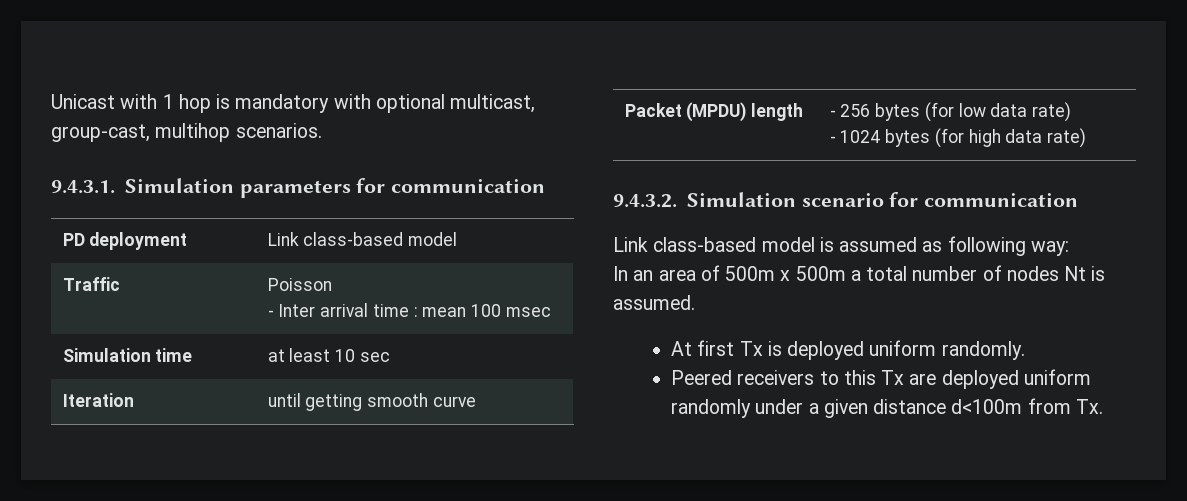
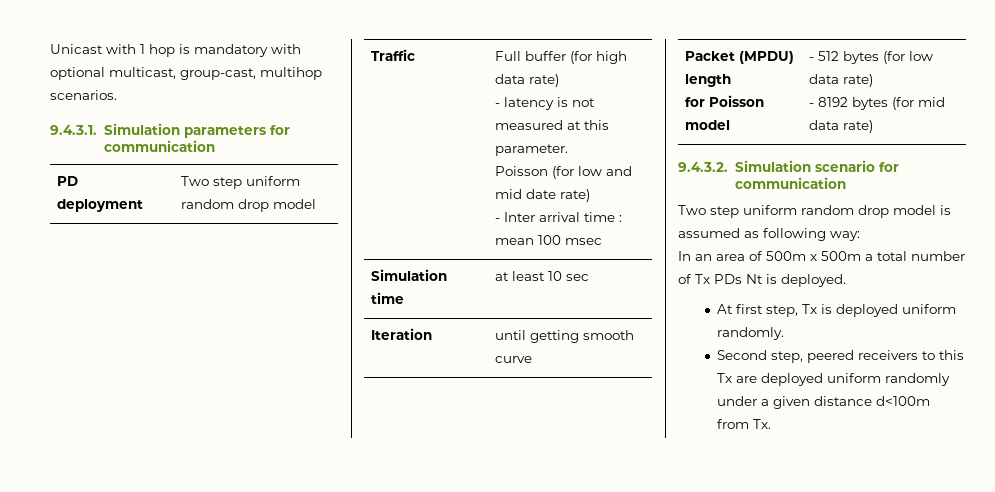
- PD deployment | Link class-based model
- Traffic | Poisson
+ PD deployment | Two step uniform random drop model
+ Traffic | Full buffer (for high data rate)
+ - latency is not measured at this parameter.
+ Poisson (for low and mid date rate)
- Packet (MPDU) length | - 256 bytes (for low data rate)
- - 1024 bytes (for high data rate)
+ Packet (MPDU) length
+ for Poisson model | - 512 bytes (for low data rate)
+ - 8192 bytes (for mid data rate)
- Link class-based model is assumed as following way:
+ Two step uniform random drop model is assumed as following way:
- In an area of 500m x 500m a total number of nodes Nt is assumed.
+ In an area of 500m x 500m a total number of Tx PDs Nt is deployed.
- At first Tx is deployed uniform randomly.
+ At first step, Tx is deployed uniform randomly.
- Peered receivers to this Tx are deployed uniform randomly under a given distance d<100m from Tx.
+ Second step, peered receivers to this Tx are deployed uniform randomly under a given distance d<100m from Tx.

